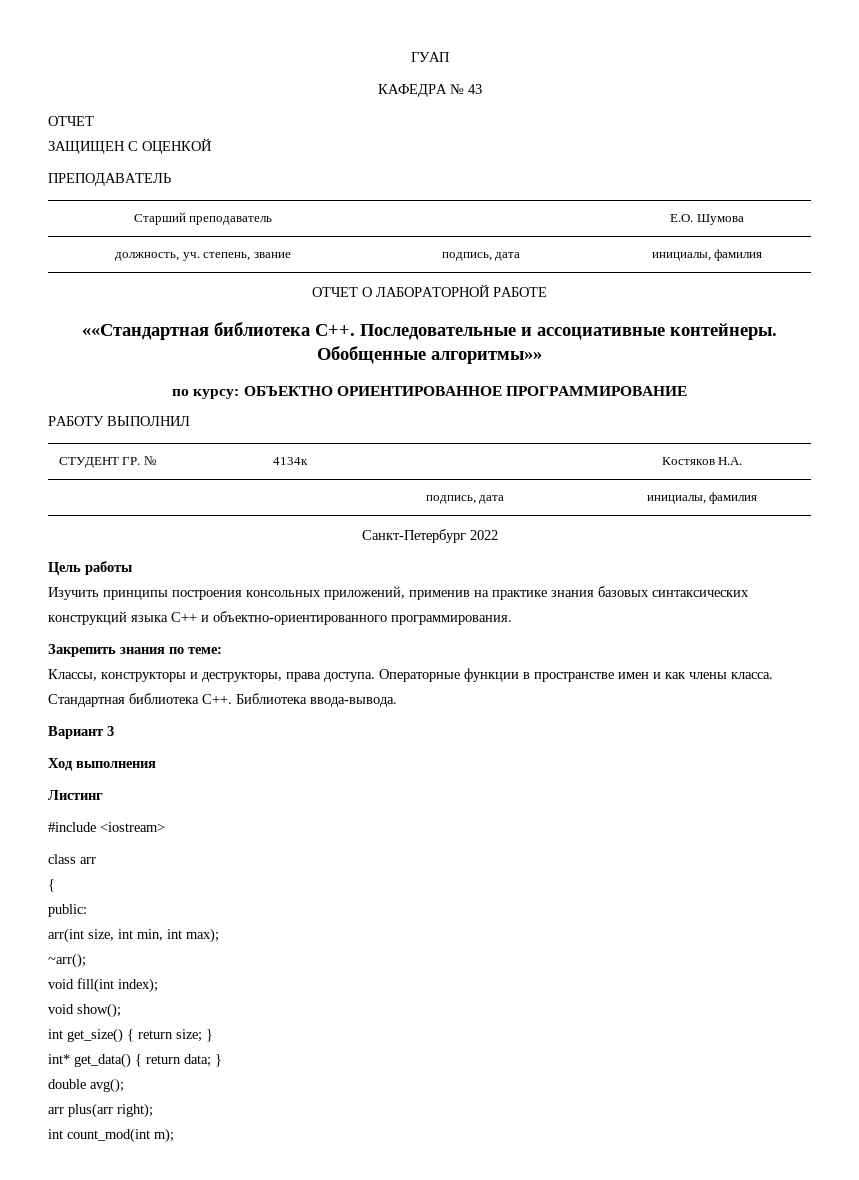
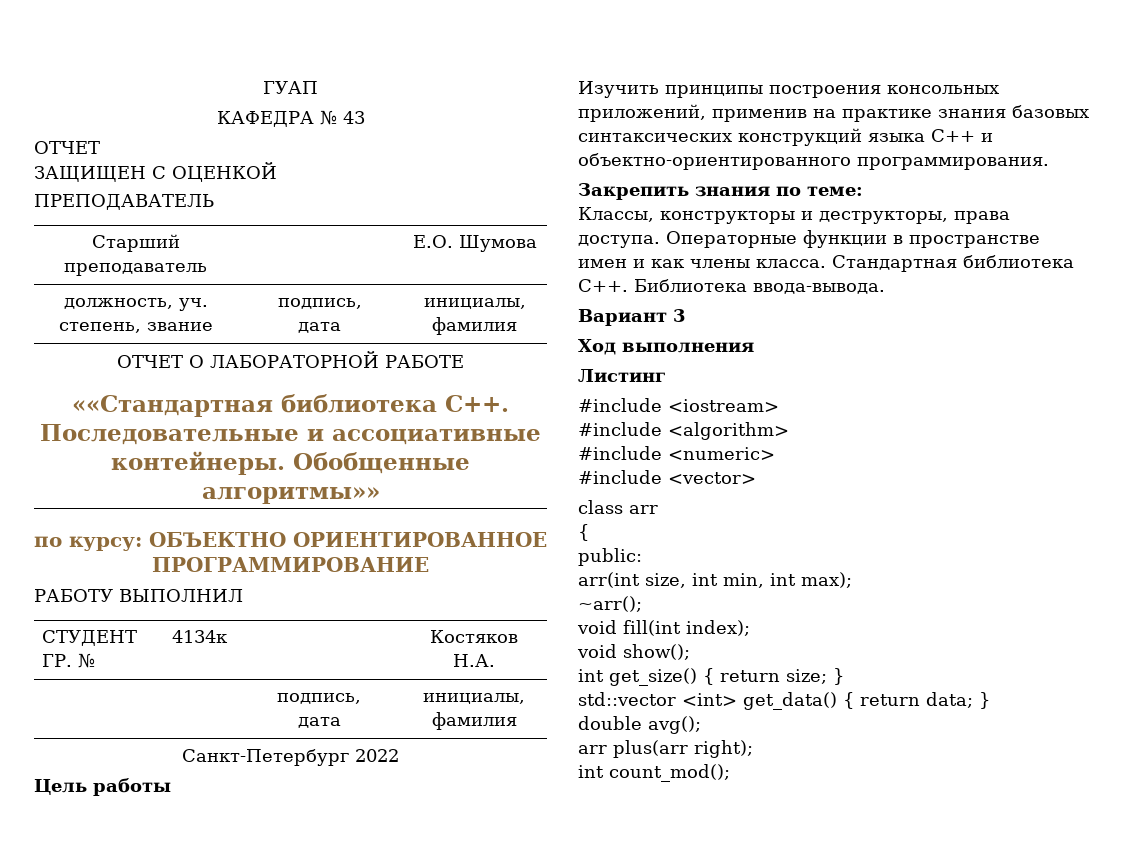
+ #include <algorithm>
+ #include <numeric>
+ #include <vector>
- int* get_data() { return data; }
+ std::vector <int> get_data() { return data; }
- int count_mod(int m);
+ int count_mod();

